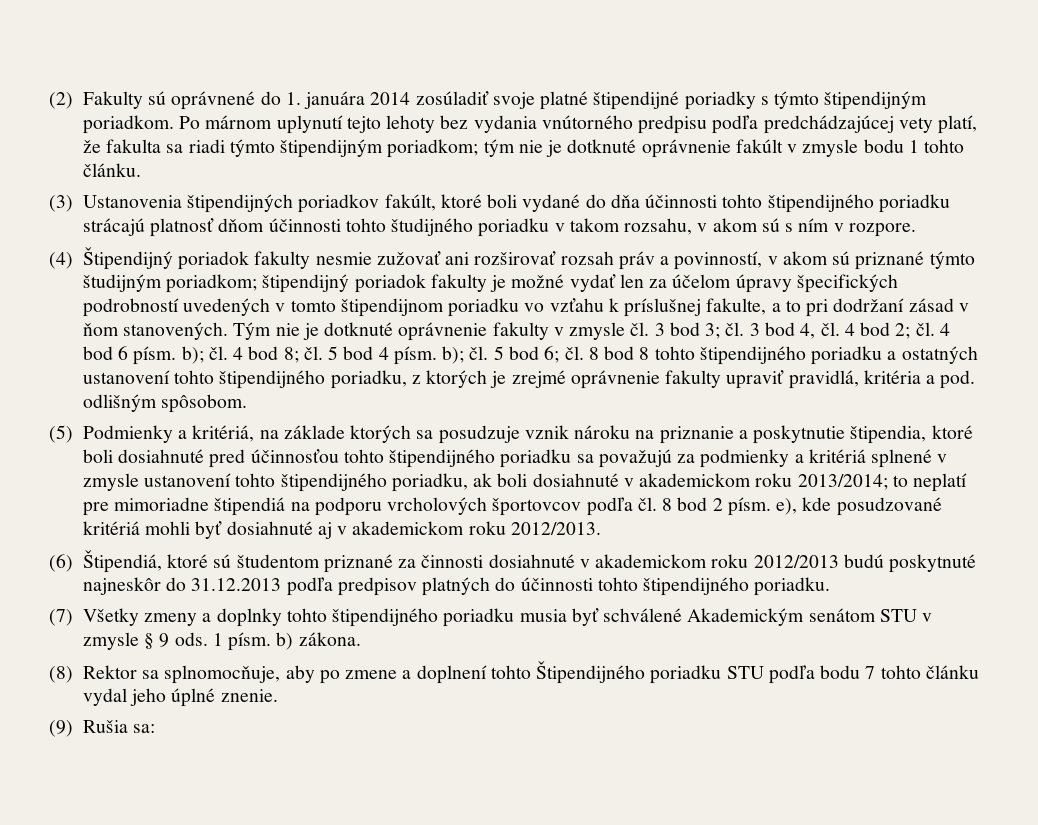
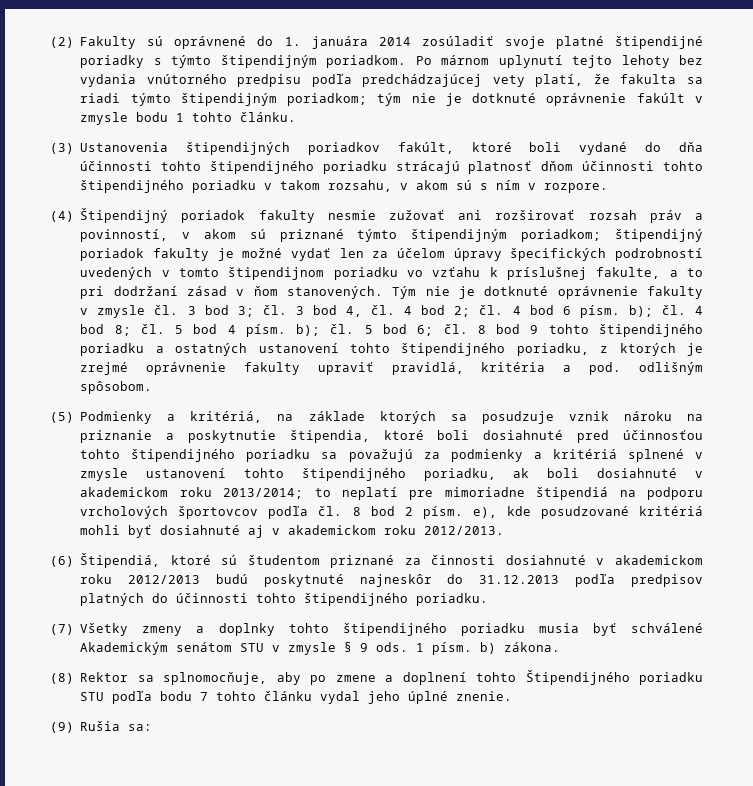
- (3) Ustanovenia štipendijných poriadkov fakúlt, ktoré boli vydané do dňa účinnosti tohto štipendijného poriadku strácajú platnosť dňom účinnosti tohto študijného poriadku v takom rozsahu, v akom sú s ním v rozpore.
+ (3) Ustanovenia štipendijných poriadkov fakúlt, ktoré boli vydané do dňa účinnosti tohto štipendijného poriadku strácajú platnosť dňom účinnosti tohto štipendijného poriadku v takom rozsahu, v akom sú s ním v rozpore.
- (4) Štipendijný poriadok fakulty nesmie zužovať ani rozširovať rozsah práv a povinností, v akom sú priznané týmto študijným poriadkom; štipendijný poriadok fakulty je možné vydať len za účelom úpravy špecifických podrobností uvedených v tomto štipendijnom poriadku vo vzťahu k príslušnej fakulte, a to pri dodržaní zásad v ňom stanovených.
+ (4) Štipendijný poriadok fakulty nesmie zužovať ani rozširovať rozsah práv a povinností, v akom sú priznané týmto štipendijným poriadkom; štipendijný poriadok fakulty je možné vydať len za účelom úpravy špecifických podrobností uvedených v tomto štipendijnom poriadku vo vzťahu k príslušnej fakulte, a to pri dodržaní zásad v ňom stanovených.
- čl. 8 bod 8 tohto štipendijného poriadku a ostatných ustanovení tohto štipendijného poriadku, z ktorých je zrejmé oprávnenie fakulty upraviť pravidlá, kritéria a pod. odlišným spôsobom.
+ čl. 8 bod 9 tohto štipendijného poriadku a ostatných ustanovení tohto štipendijného poriadku, z ktorých je zrejmé oprávnenie fakulty upraviť pravidlá, kritéria a pod. odlišným spôsobom.

